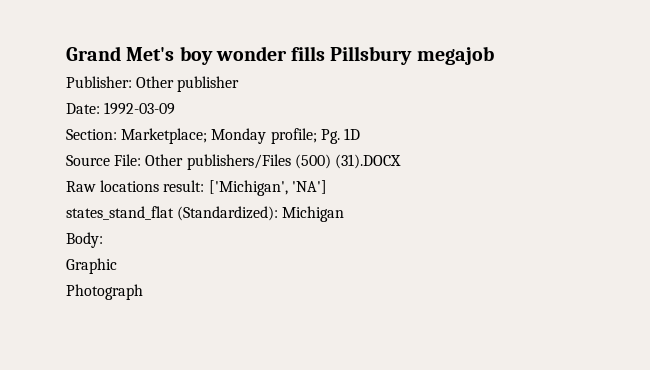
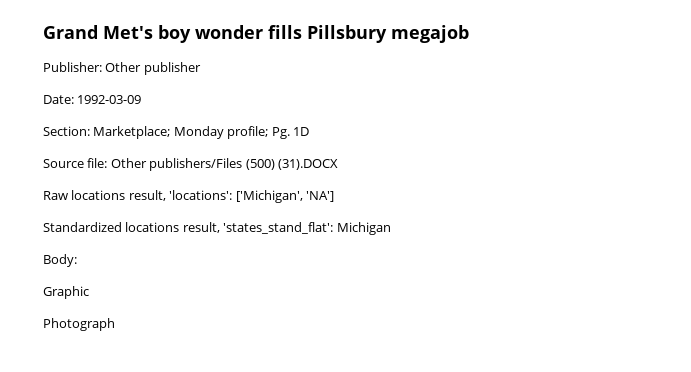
- Source File: Other publishers/Files (500) (31).DOCX
+ Source file: Other publishers/Files (500) (31).DOCX
- Raw locations result: ['Michigan', 'NA']
+ Raw locations result, 'locations': ['Michigan', 'NA']
- states_stand_flat (Standardized): Michigan
+ Standardized locations result, 'states_stand_flat': Michigan

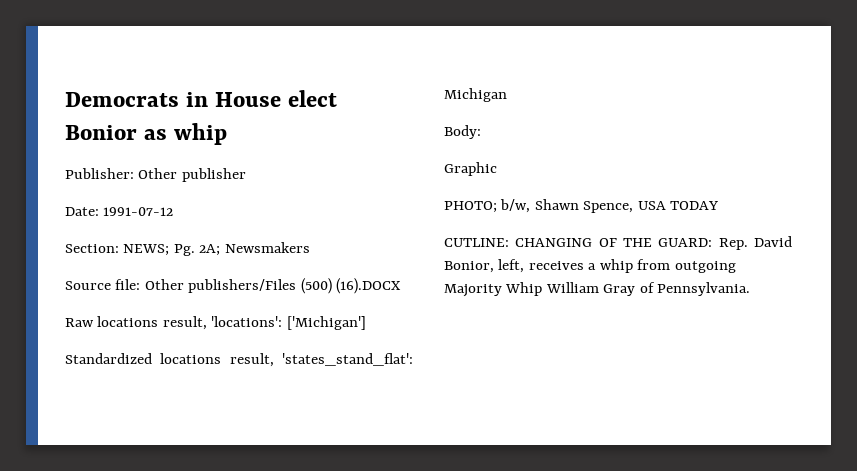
- Grand Met's boy wonder fills Pillsbury megajob
+ Democrats in House elect Bonior as whip
- Date: 1992-03-09
+ Date: 1991-07-12
- Section: Marketplace; Monday profile; Pg. 1D
+ Section: NEWS; Pg. 2A; Newsmakers
- Source file: Other publishers/Files (500) (31).DOCX
+ Source file: Other publishers/Files (500) (16).DOCX
- Raw locations result, 'locations': ['Michigan', 'NA']
+ Raw locations result, 'locations': ['Michigan']
- Photograph
+ PHOTO; b/w, Shawn Spence, USA TODAY
+ CUTLINE: CHANGING OF THE GUARD: Rep. David Bonior, left, receives a whip from outgoing Majority Whip William Gray of Pennsylvania.

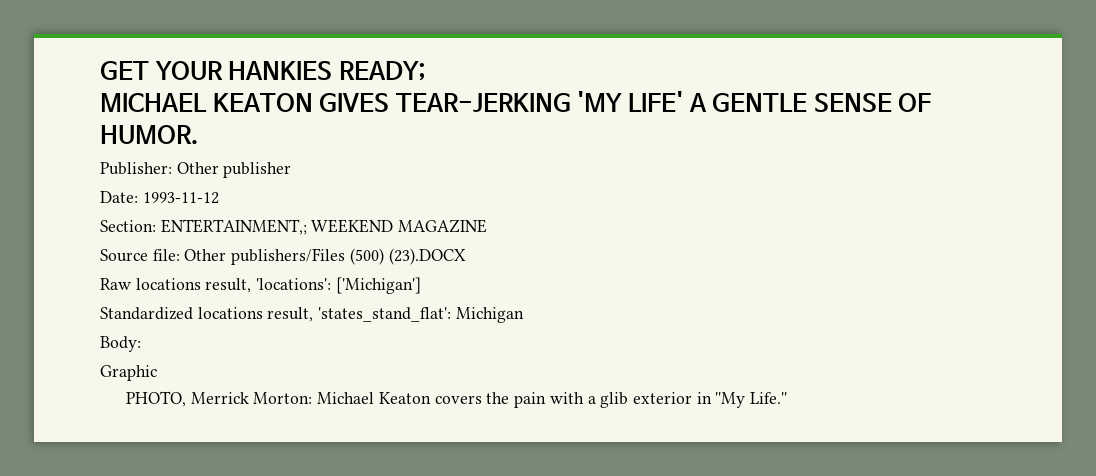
- Democrats in House elect Bonior as whip
+ GET YOUR HANKIES READY;
+ MICHAEL KEATON GIVES TEAR-JERKING 'MY LIFE' A GENTLE SENSE OF HUMOR.
- Date: 1991-07-12
+ Date: 1993-11-12
- Section: NEWS; Pg. 2A; Newsmakers
+ Section: ENTERTAINMENT,; WEEKEND MAGAZINE
- Source file: Other publishers/Files (500) (16).DOCX
+ Source file: Other publishers/Files (500) (23).DOCX
- PHOTO; b/w, Shawn Spence, USA TODAY
- CUTLINE: CHANGING OF THE GUARD: Rep. David Bonior, left, receives a whip from outgoing Majority Whip William Gray of Pennsylvania.
+ PHOTO, Merrick Morton: Michael Keaton covers the pain with a glib exterior in ''My Life.''

